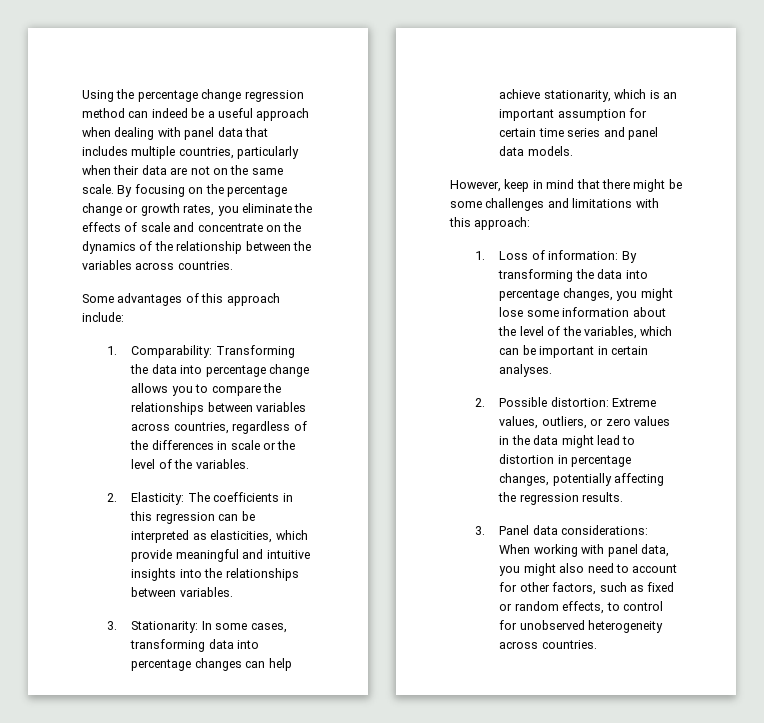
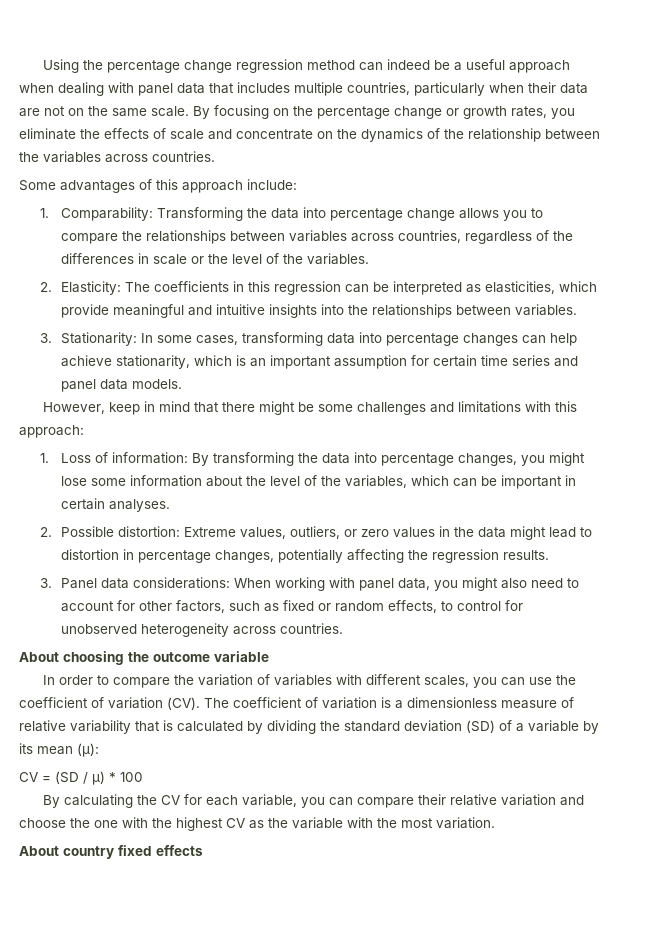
+ About choosing the outcome variable
+ In order to compare the variation of variables with different scales, you can use the coefficient of variation (CV). The coefficient of variation is a dimensionless measure of relative variability that is calculated by dividing the standard deviation (SD) of a variable by its mean (µ):
+ CV = (SD / µ) * 100
+ By calculating the CV for each variable, you can compare their relative variation and choose the one with the highest CV as the variable with the most variation.
+ About country fixed effects

